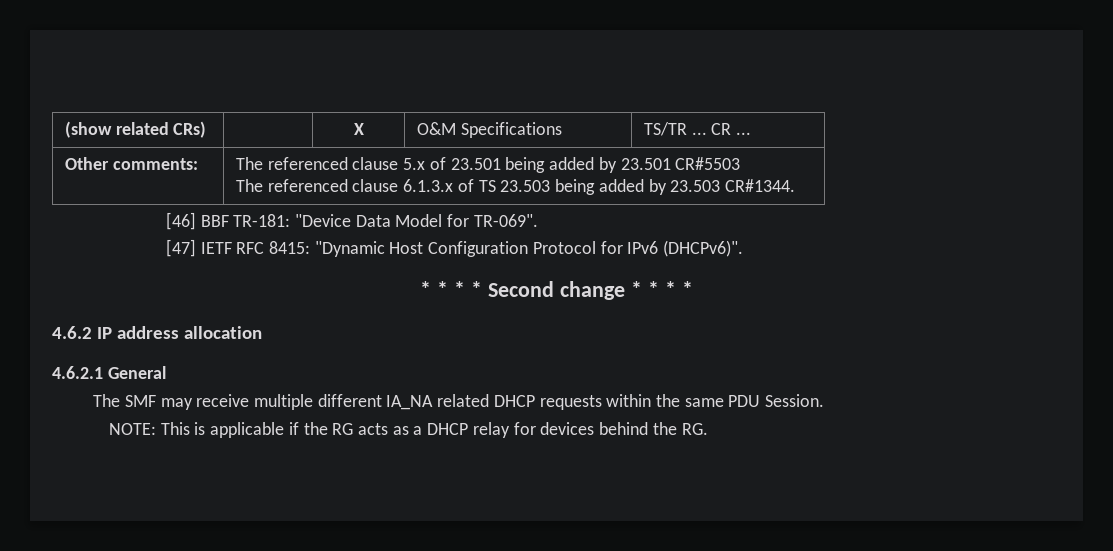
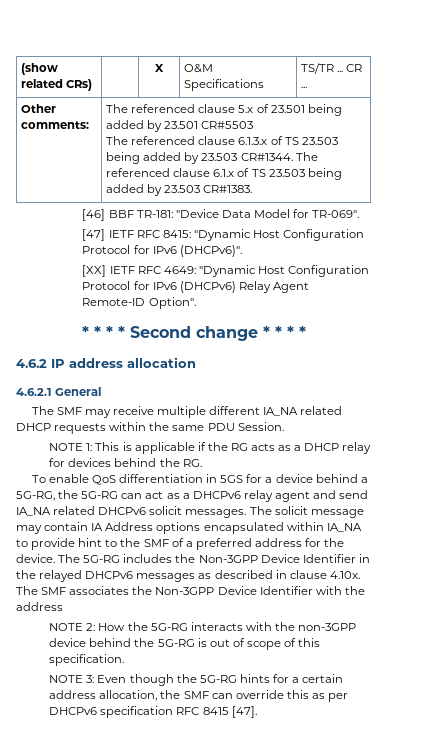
  Other comments: | The referenced clause 5.x of 23.501 being added by 23.501 CR#5503
- The referenced clause 6.1.3.x of TS 23.503 being added by 23.503 CR#1344.
+ The referenced clause 6.1.3.x of TS 23.503 being added by 23.503 CR#1344. The referenced clause 6.1.x of TS 23.503 being added by 23.503 CR#1383.
+ [XX] IETF RFC 4649: "Dynamic Host Configuration Protocol for IPv6 (DHCPv6) Relay Agent Remote-ID Option".
- NOTE: This is applicable if the RG acts as a DHCP relay for devices behind the RG.
+ NOTE 1: This is applicable if the RG acts as a DHCP relay for devices behind the RG.
+ To enable QoS differentiation in 5GS for a device behind a 5G-RG, the 5G-RG can act as a DHCPv6 relay agent and send IA_NA related DHCPv6 solicit messages. The solicit message may contain IA Address options encapsulated within IA_NA to provide hint to the SMF of a preferred address for the device. The 5G-RG includes the Non-3GPP Device Identifier in the relayed DHCPv6 messages as described in clause 4.10x. The SMF associates the Non-3GPP Device Identifier with the address
+ NOTE 2: How the 5G-RG interacts with the non-3GPP device behind the 5G-RG is out of scope of this specification.
+ NOTE 3: Even though the 5G-RG hints for a certain address allocation, the SMF can override this as per DHCPv6 specification RFC 8415 [47].

